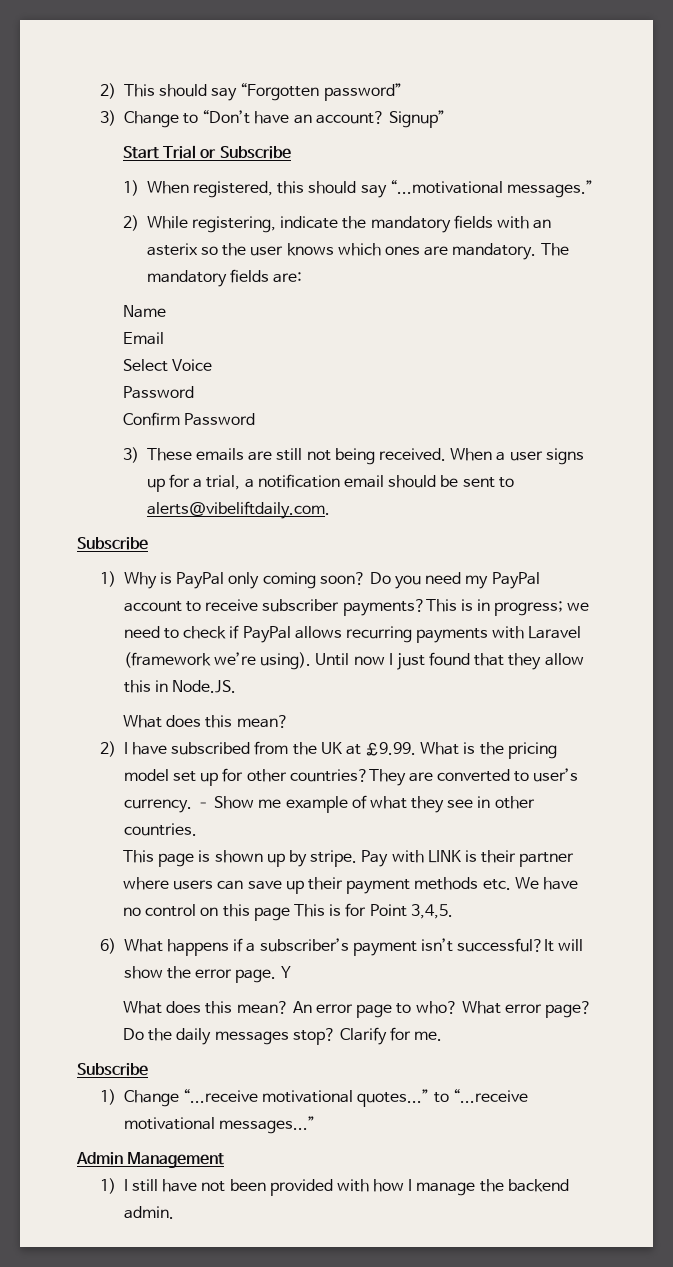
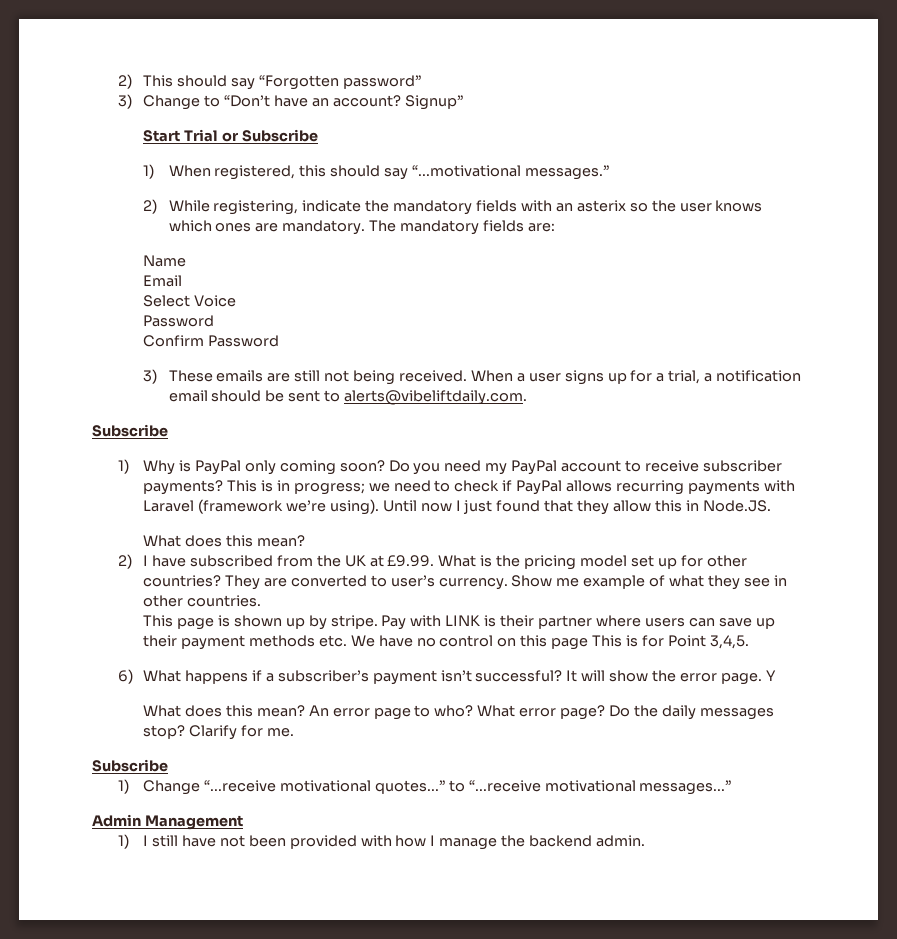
- Do you need my PayPal account to receive subscriber payments?This is in progress; we need to check if PayPal allows recurring payments with Laravel (framework we’re using).
+ Do you need my PayPal account to receive subscriber payments? This is in progress; we need to check if PayPal allows recurring payments with Laravel (framework we’re using).
- 2) I have subscribed from the UK at £9.99. What is the pricing model set up for other countries?They are converted to user’s currency.
+ 2) I have subscribed from the UK at £9.99. What is the pricing model set up for other countries? They are converted to user’s currency.
- – Show me example of what they see in other countries.
+ Show me example of what they see in other countries.
- 6) What happens if a subscriber’s payment isn’t successful?It will show the error page.
+ 6) What happens if a subscriber’s payment isn’t successful? It will show the error page.

